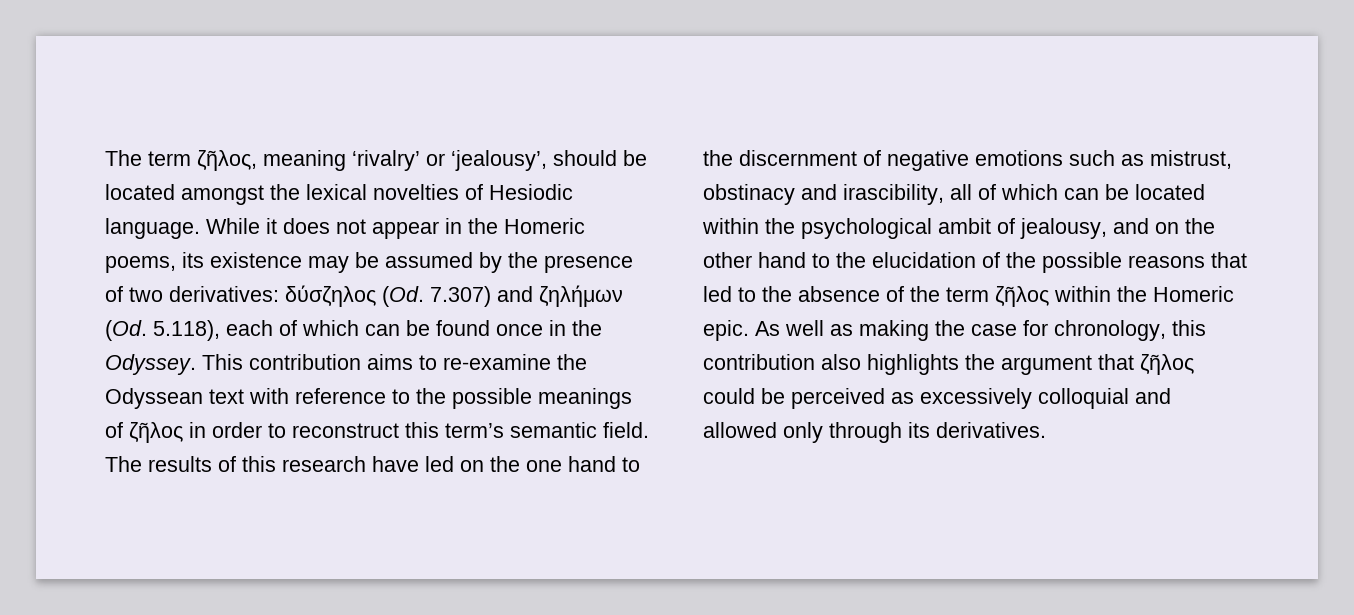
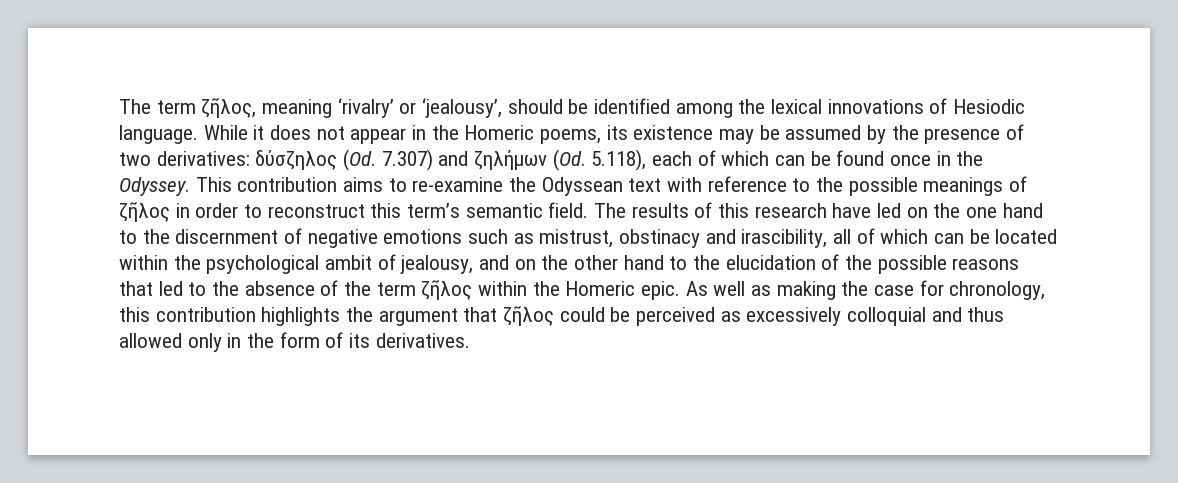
- The term ζῆλος, meaning ‘rivalry’ or ‘jealousy’, should be located amongst the lexical novelties of Hesiodic language.
+ The term ζῆλος, meaning ‘rivalry’ or ‘jealousy’, should be identified among the lexical innovations of Hesiodic language.
- As well as making the case for chronology, this contribution also highlights the argument that ζῆλος could be perceived as excessively colloquial and allowed only through its derivatives.
+ As well as making the case for chronology, this contribution highlights the argument that ζῆλος could be perceived as excessively colloquial and thus allowed only in the form of its derivatives.

